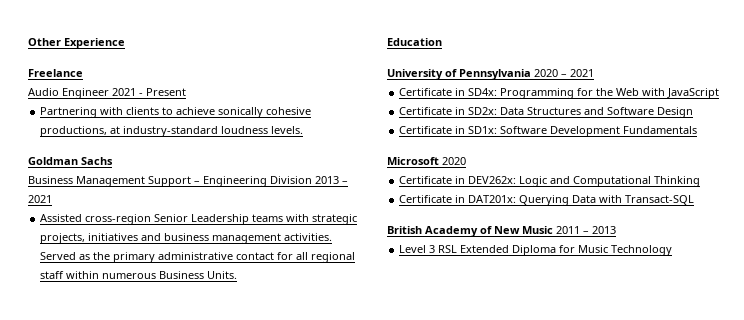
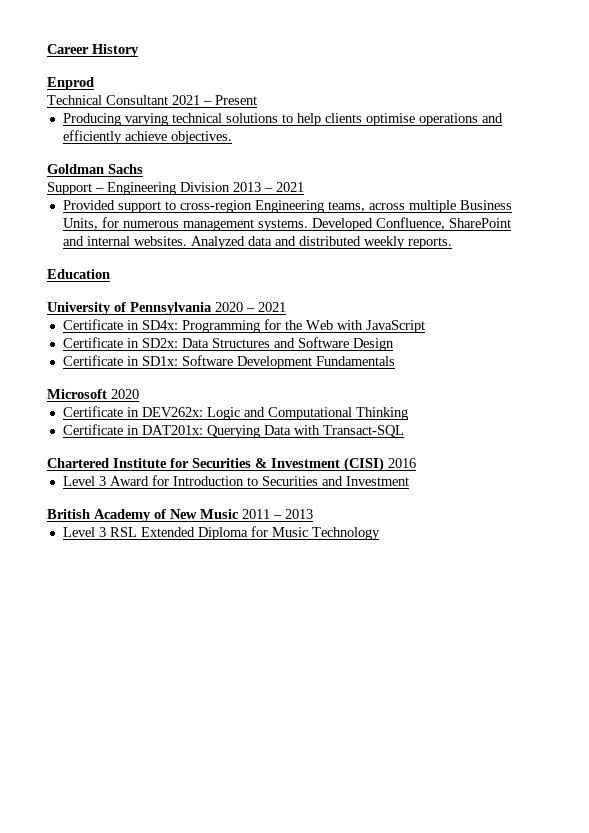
- Other Experience
- Freelance
- Audio Engineer 2021 - Present
- Partnering with clients to achieve sonically cohesive productions, at industry-standard loudness levels.
+ Career History
+ Enprod
+ Technical Consultant 2021 – Present
+ Producing varying technical solutions to help clients optimise operations and efficiently achieve objectives.
- Business Management Support – Engineering Division 2013 – 2021
+ Support – Engineering Division 2013 – 2021
- Assisted cross-region Senior Leadership teams with strategic projects, initiatives and business management activities. Served as the primary administrative contact for all regional staff within numerous Business Units.
+ Provided support to cross-region Engineering teams, across multiple Business Units, for numerous management systems. Developed Confluence, SharePoint and internal websites. Analyzed data and distributed weekly reports.
+ Chartered Institute for Securities & Investment (CISI) 2016
+ Level 3 Award for Introduction to Securities and Investment

